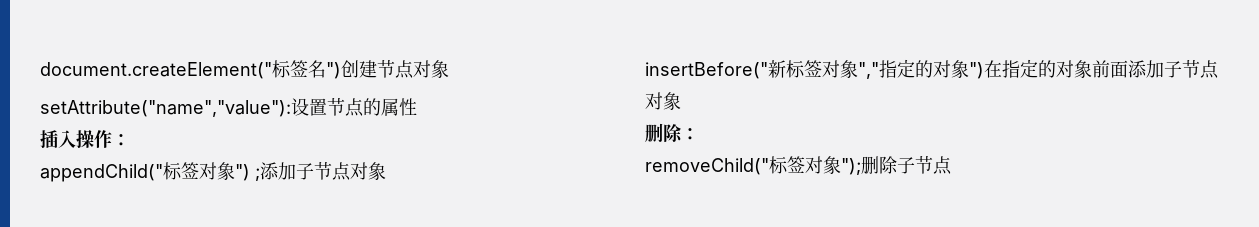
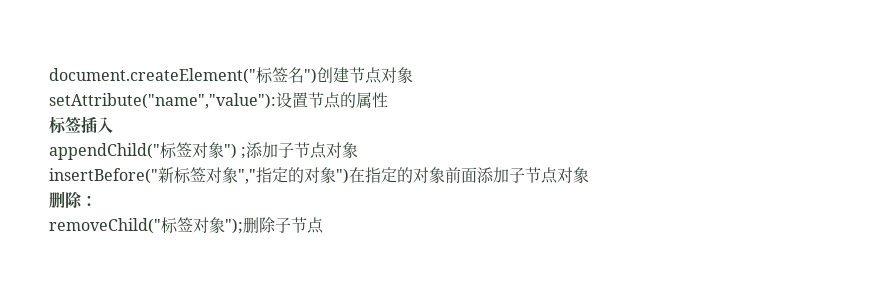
- 插入操作：
+ 标签插入

